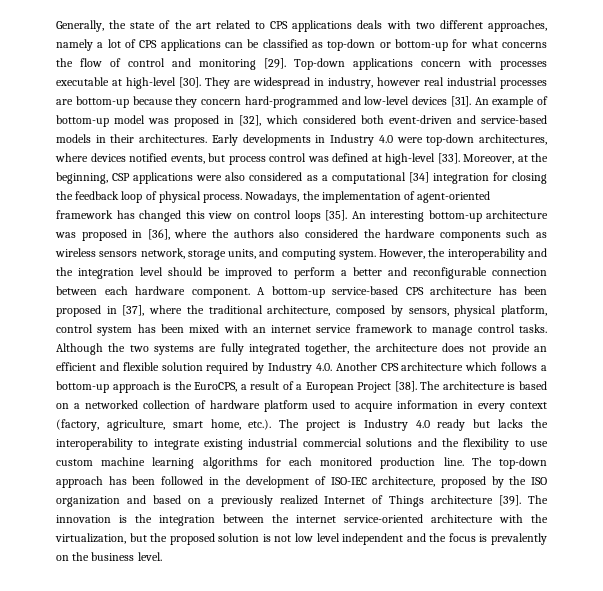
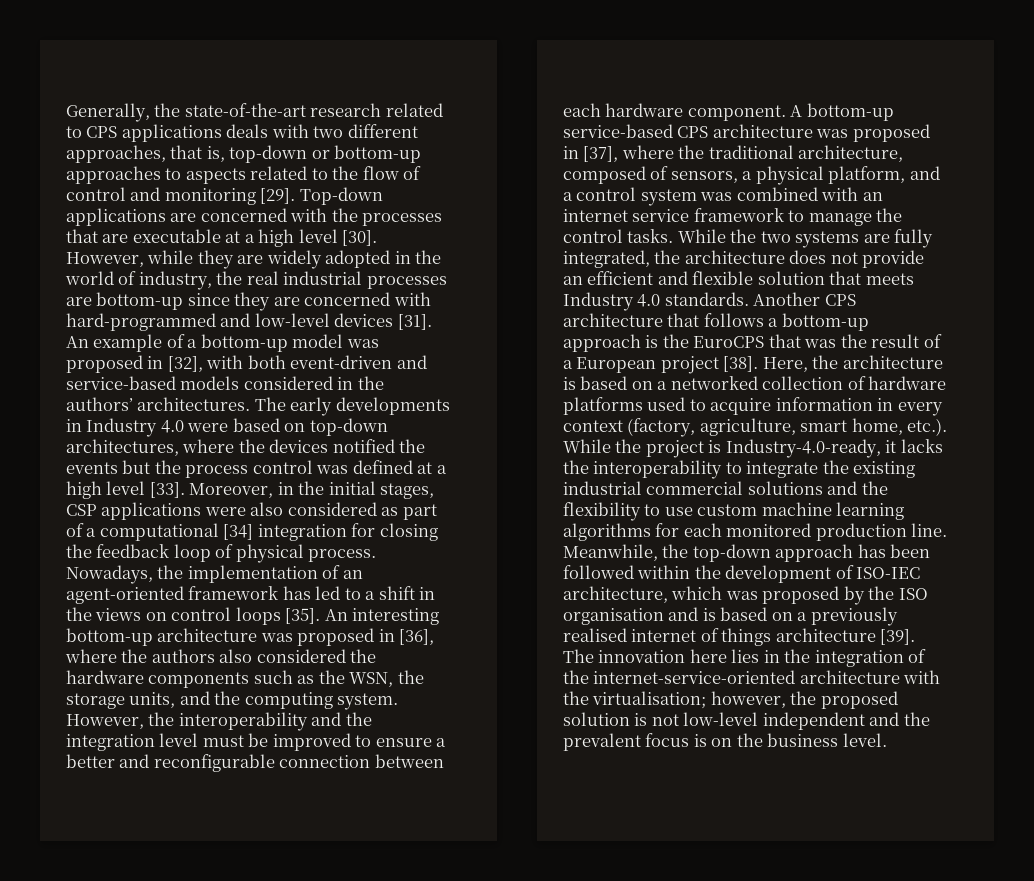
- Generally, the state of the art related to CPS applications deals with two different approaches, namely a lot of CPS applications can be classified as top-down or bottom-up for what concerns the flow of control and monitoring [29].
+ Generally, the state-of-the-art research related to CPS applications deals with two different approaches, that is, top-down or bottom-up approaches to aspects related to the flow of control and monitoring [29].
- Top-down applications concern with processes executable at high-level [30]. They are widespread in industry, however real industrial processes are bottom-up because they concern hard-programmed and low-level devices [31].
+ Top-down applications are concerned with the processes that are executable at a high level [30]. However, while they are widely adopted in the world of industry, the real industrial processes are bottom-up since they are concerned with hard-programmed and low-level devices [31].
- An example of bottom-up model was proposed in [32], which considered both event-driven and service-based models in their architectures. Early developments in Industry 4.0 were top-down architectures, where devices notified events, but process control was defined at high-level [33]. Moreover, at the beginning, CSP applications were also considered as a computational [34] integration for closing the feedback loop of physical process.
+ An example of a bottom-up model was proposed in [32], with both event-driven and service-based models considered in the authors’ architectures. The early developments in Industry 4.0 were based on top-down architectures, where the devices notified the events but the process control was defined at a high level [33]. Moreover, in the initial stages, CSP applications were also considered as part of a computational [34] integration for closing the feedback loop of physical process.
- Nowadays, the implementation of agent-oriented framework has changed this view on control loops [35].
+ Nowadays, the implementation of an agent-oriented framework has led to a shift in the views on control loops [35].
- An interesting bottom-up architecture was proposed in [36], where the authors also considered the hardware components such as wireless sensors network, storage units, and computing system.
+ An interesting bottom-up architecture was proposed in [36], where the authors also considered the hardware components such as the WSN, the storage units, and the computing system.
- However, the interoperability and the integration level should be improved to perform a better and reconfigurable connection between each hardware component.
+ However, the interoperability and the integration level must be improved to ensure a better and reconfigurable connection between each hardware component.
- A bottom-up service-based CPS architecture has been proposed in [37], where the traditional architecture, composed by sensors, physical platform, control system has been mixed with an internet service framework to manage control tasks.
+ A bottom-up service-based CPS architecture was proposed in [37], where the traditional architecture, composed of sensors, a physical platform, and a control system was combined with an internet service framework to manage the control tasks.
- Although the two systems are fully integrated together, the architecture does not provide an efficient and flexible solution required by Industry 4.0. Another CPS architecture which follows a bottom-up approach is the EuroCPS, a result of a European Project [38]. The architecture is based on a networked collection of hardware platform used to acquire information in every context (factory, agriculture, smart home, etc.). The project is Industry 4.0 ready but lacks the interoperability to integrate existing industrial commercial solutions and the flexibility to use custom machine learning algorithms for each monitored production line.
+ While the two systems are fully integrated, the architecture does not provide an efficient and flexible solution that meets Industry 4.0 standards. Another CPS architecture that follows a bottom-up approach is the EuroCPS that was the result of a European project [38]. Here, the architecture is based on a networked collection of hardware platforms used to acquire information in every context (factory, agriculture, smart home, etc.). While the project is Industry-4.0-ready, it lacks the interoperability to integrate the existing industrial commercial solutions and the flexibility to use custom machine learning algorithms for each monitored production line.
- The top-down approach has been followed in the development of ISO-IEC architecture, proposed by the ISO organization and based on a previously realized Internet of Things architecture [39]. The innovation is the integration between the internet service-oriented architecture with the virtualization, but the proposed solution is not low level independent and the focus is prevalently on the business level.
+ Meanwhile, the top-down approach has been followed within the development of ISO-IEC architecture, which was proposed by the ISO organisation and is based on a previously realised internet of things architecture [39]. The innovation here lies in the integration of the internet-service-oriented architecture with the virtualisation; however, the proposed solution is not low-level independent and the prevalent focus is on the business level.

